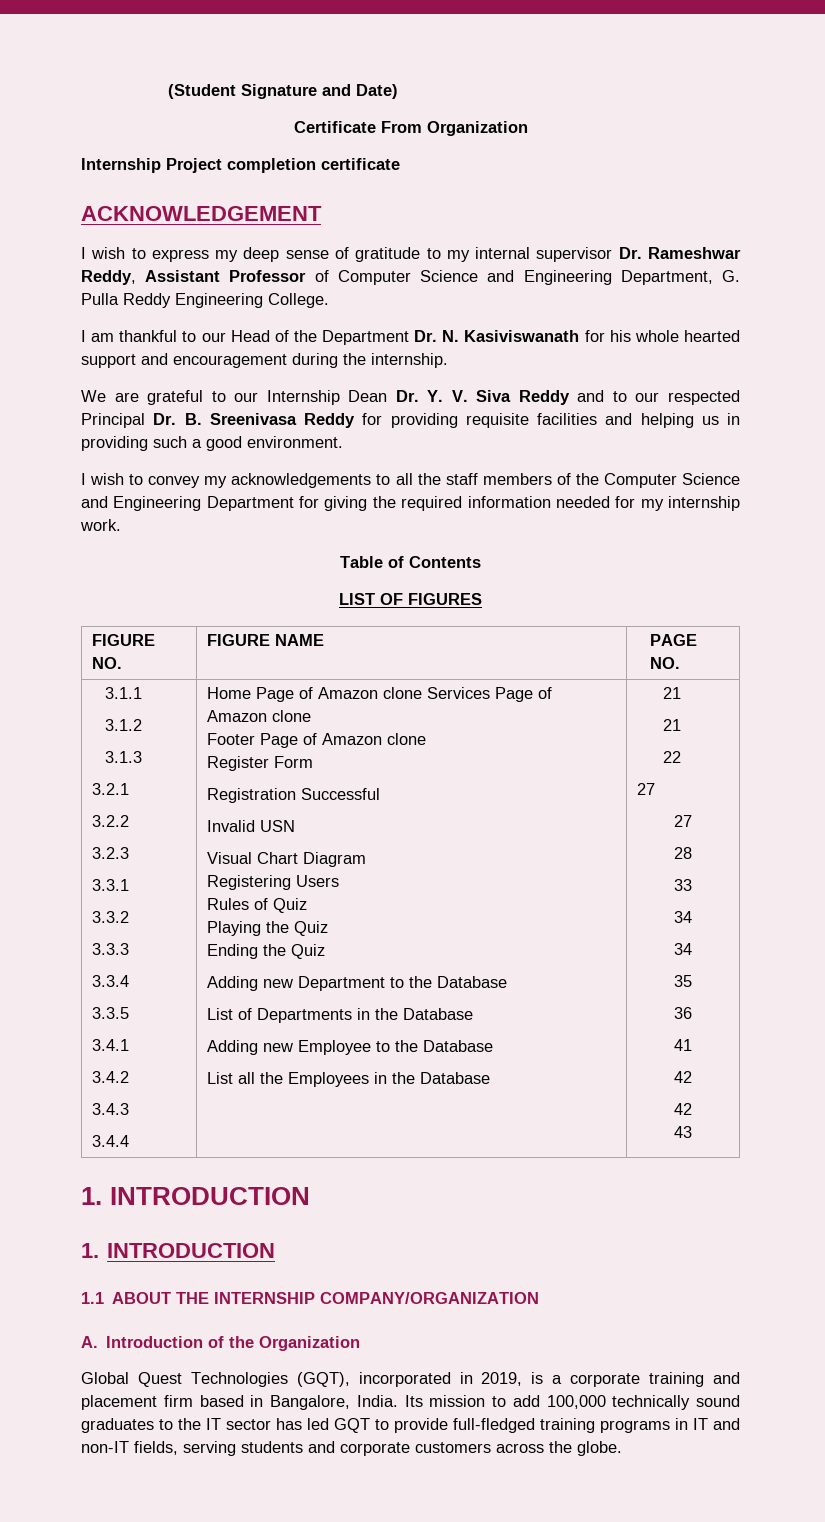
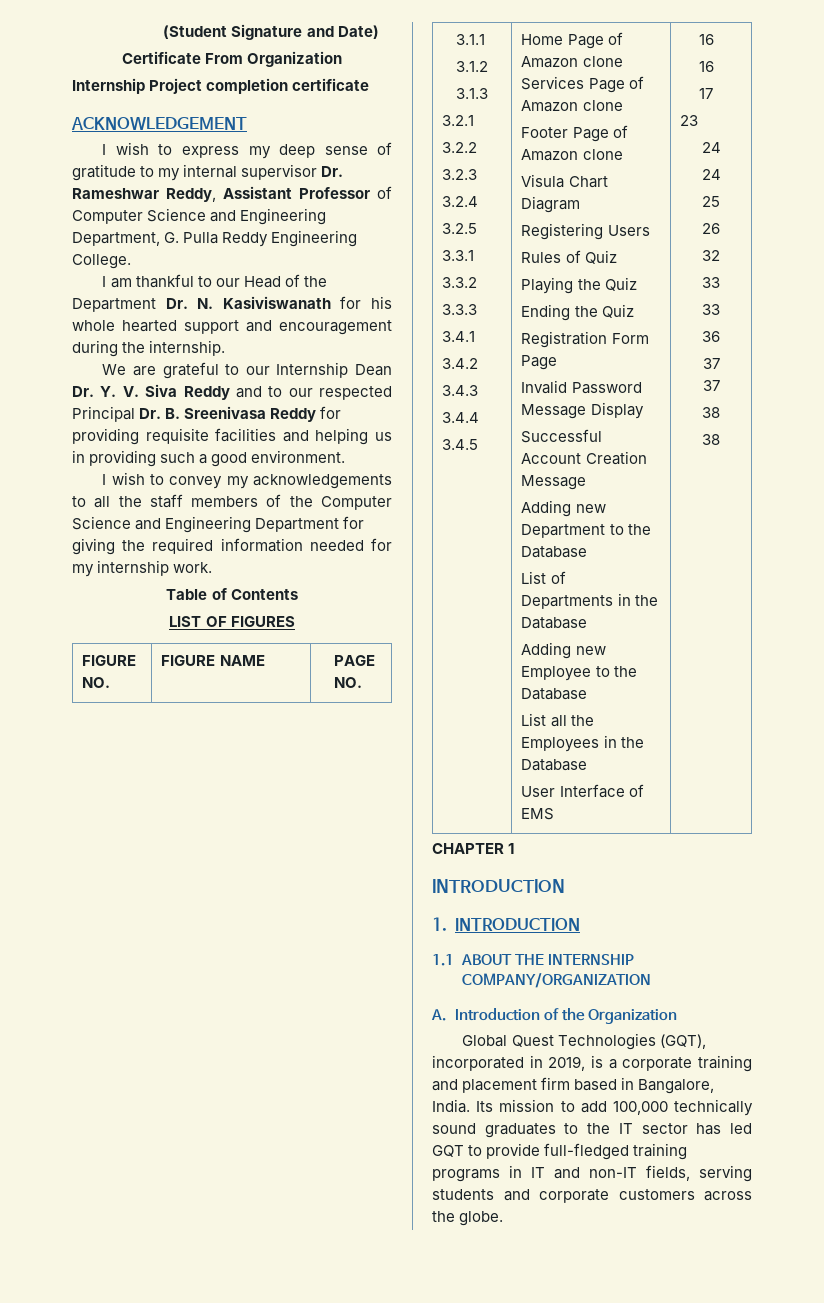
+ 3.2.4
+ 3.2.5
- 3.3.4
- 3.3.5
+ 3.4.5
- Register Form
- Registration Successful
- Invalid USN
- Visual Chart Diagram
+ Visula Chart Diagram
+ Registration Form Page
+ Invalid Password Message Display
+ Successful Account Creation Message
- List all the Employees in the Database | 21
- 21
- 22
- 27
- 27
- 28
+ List all the Employees in the Database
+ User Interface of EMS | 16
+ 16
+ 17
+ 23
+ 24
+ 24
+ 25
+ 26
+ 32
  33
- 34
- 34
- 35
+ 33
  36
- 41
- 42
- 42
- 43
- 1. INTRODUCTION
+ 37
+ 37
+ 38
+ 38
+ CHAPTER 1
+ INTRODUCTION

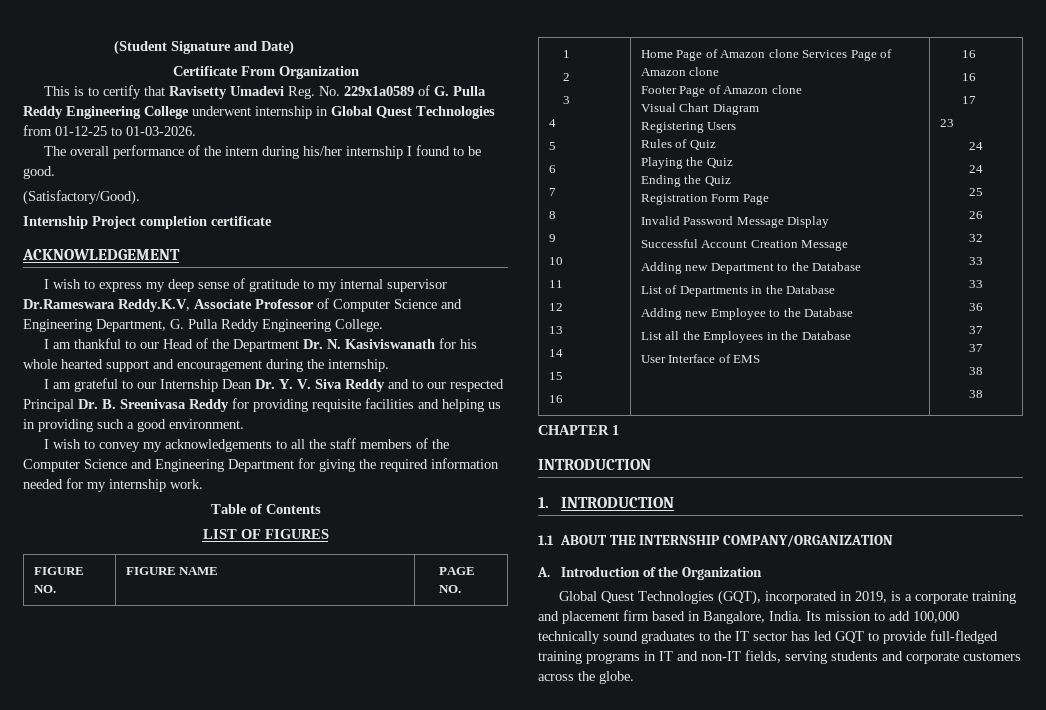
+ This is to certify that Ravisetty Umadevi Reg. No. 229x1a0589 of G. Pulla Reddy Engineering College underwent internship in Global Quest Technologies from 01-12-25 to 01-03-2026.
+ The overall performance of the intern during his/her internship I found to be good.
+ (Satisfactory/Good).
- I wish to express my deep sense of gratitude to my internal supervisor Dr. Rameshwar Reddy, Assistant Professor of Computer Science and Engineering Department, G. Pulla Reddy Engineering College.
+ I wish to express my deep sense of gratitude to my internal supervisor Dr.Rameswara Reddy.K.V, Associate Professor of Computer Science and Engineering Department, G. Pulla Reddy Engineering College.
- We are grateful to our Internship Dean Dr. Y. V. Siva Reddy and to our respected Principal Dr. B. Sreenivasa Reddy for providing requisite facilities and helping us in providing such a good environment.
+ I am grateful to our Internship Dean Dr. Y. V. Siva Reddy and to our respected Principal Dr. B. Sreenivasa Reddy for providing requisite facilities and helping us in providing such a good environment.
  FIGURE NO. | FIGURE NAME | PAGE NO.
- 3.1.1
- 3.1.2
- 3.1.3
- 3.2.1
- 3.2.2
- 3.2.3
- 3.2.4
- 3.2.5
- 3.3.1
- 3.3.2
- 3.3.3
- 3.4.1
- 3.4.2
- 3.4.3
- 3.4.4
- 3.4.5
+ 1
+ 2
+ 3
+ 4
+ 5
+ 6
+ 7
+ 8
+ 9
+ 10
+ 11
+ 12
+ 13
+ 14
+ 15
+ 16
- Visula Chart Diagram
+ Visual Chart Diagram

